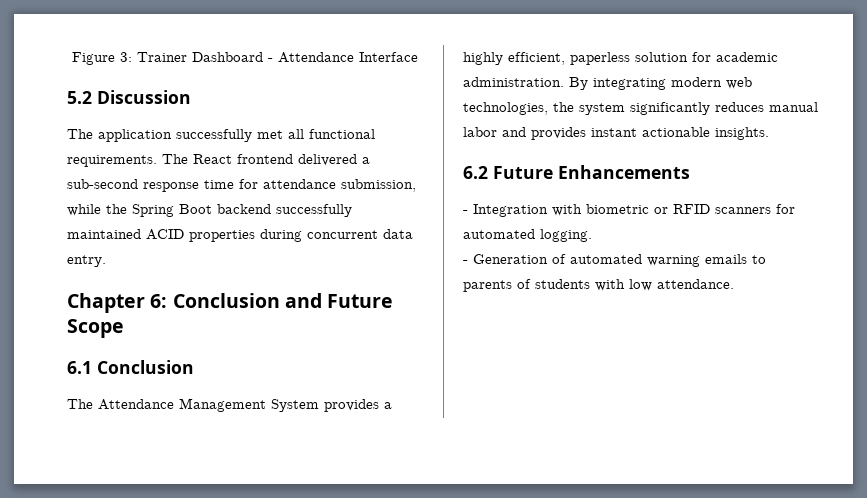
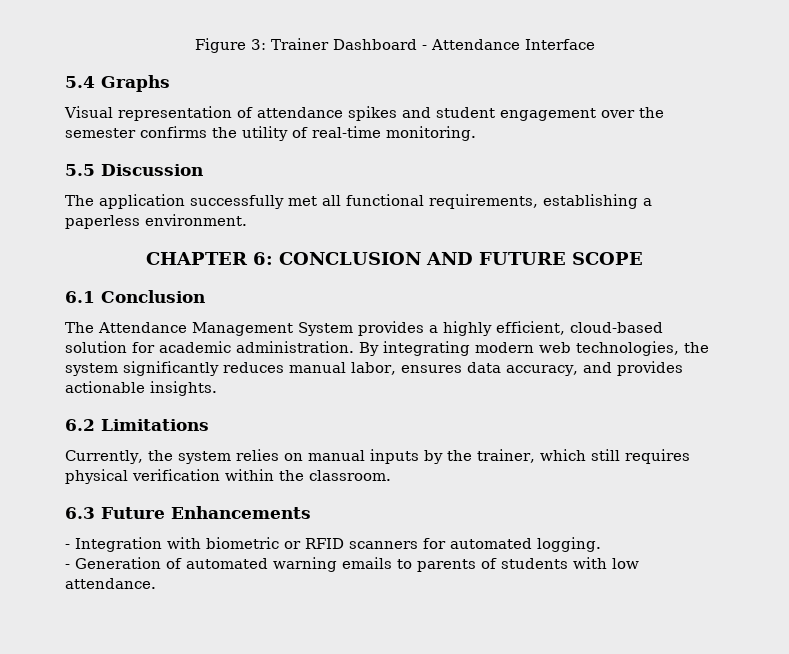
- 5.2 Discussion
+ 5.4 Graphs
+ Visual representation of attendance spikes and student engagement over the semester confirms the utility of real-time monitoring.
+ 5.5 Discussion
- The application successfully met all functional requirements. The React frontend delivered a sub-second response time for attendance submission, while the Spring Boot backend successfully maintained ACID properties during concurrent data entry.
- Chapter 6: Conclusion and Future Scope
+ The application successfully met all functional requirements, establishing a paperless environment.
+ CHAPTER 6: CONCLUSION AND FUTURE SCOPE
- The Attendance Management System provides a highly efficient, paperless solution for academic administration.
+ The Attendance Management System provides a highly efficient, cloud-based solution for academic administration.
- By integrating modern web technologies, the system significantly reduces manual labor and provides instant actionable insights.
+ By integrating modern web technologies, the system significantly reduces manual labor, ensures data accuracy, and provides actionable insights.
- 6.2 Future Enhancements
+ 6.2 Limitations
+ Currently, the system relies on manual inputs by the trainer, which still requires physical verification within the classroom.
+ 6.3 Future Enhancements

